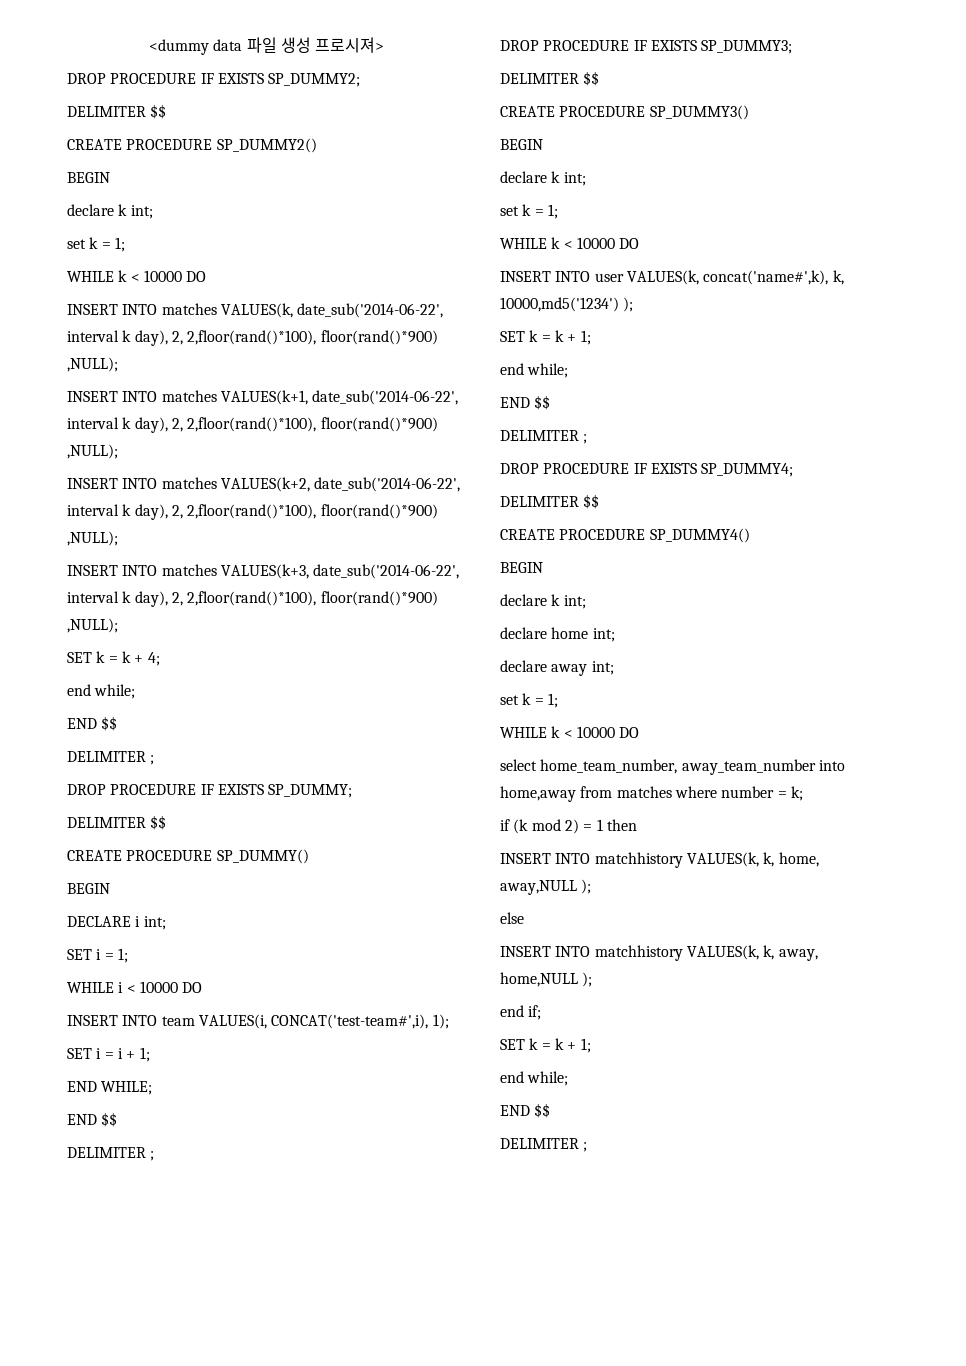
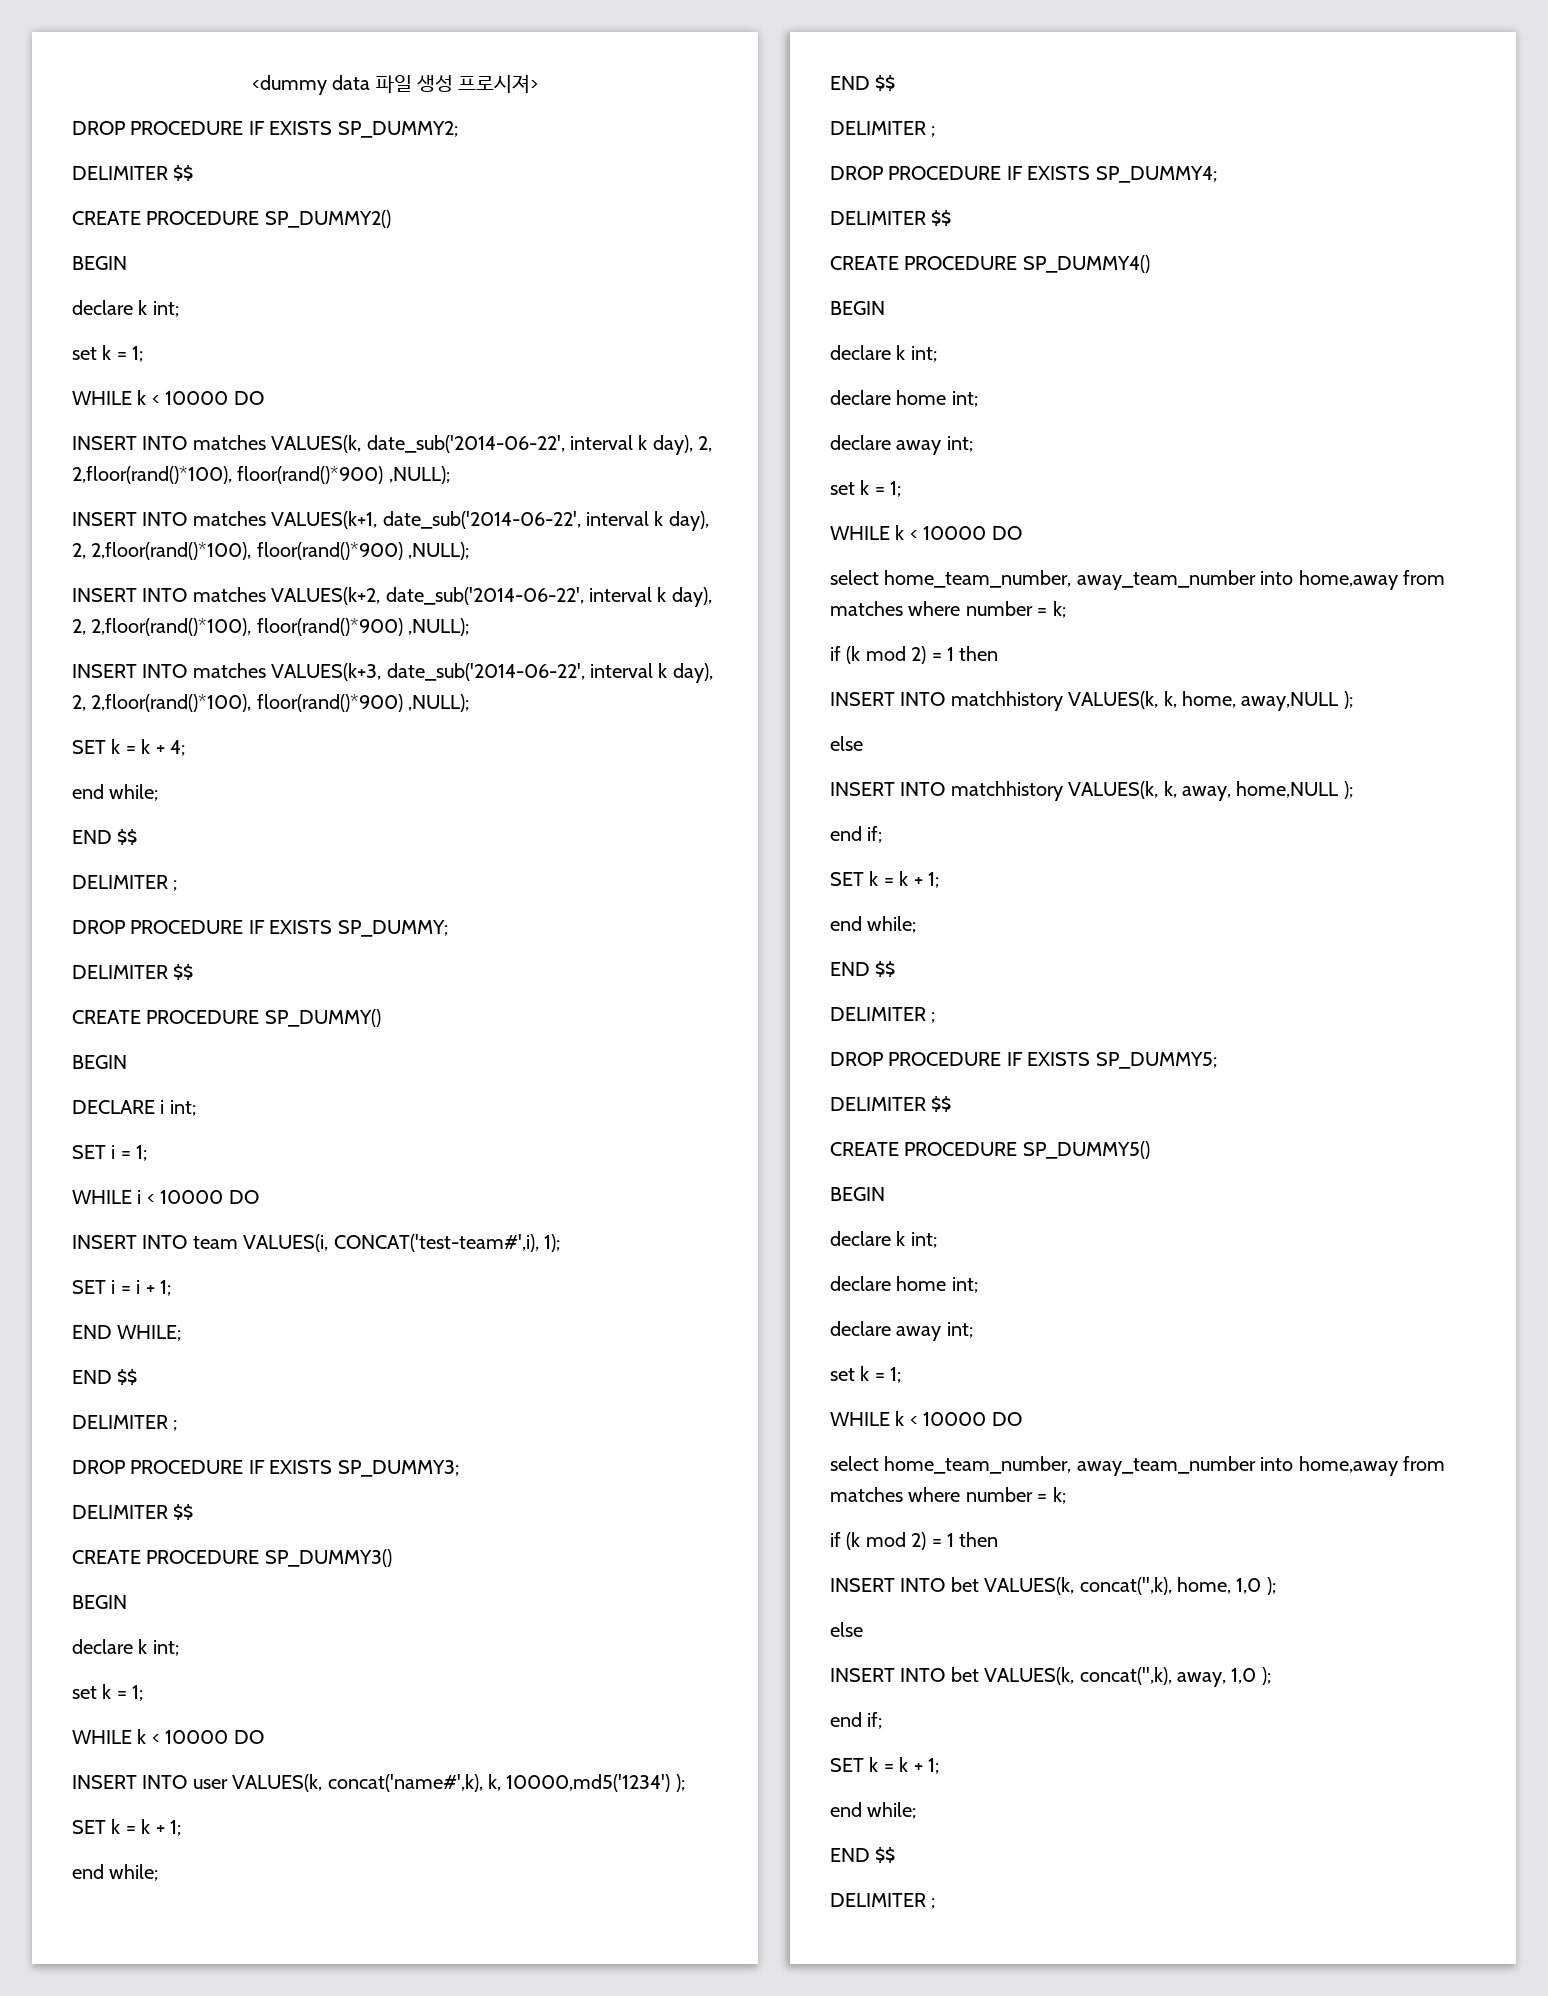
+ DROP PROCEDURE IF EXISTS SP_DUMMY5;
+ DELIMITER $$
+ CREATE PROCEDURE SP_DUMMY5()
+ BEGIN
+ declare k int;
+ declare home int;
+ declare away int;
+ set k = 1;
+ WHILE k < 10000 DO
+ select home_team_number, away_team_number into home,away from matches where number = k;
+ if (k mod 2) = 1 then
+ INSERT INTO bet VALUES(k, concat('',k), home, 1,0 );
+ else
+ INSERT INTO bet VALUES(k, concat('',k), away, 1,0 );
+ end if;
+ SET k = k + 1;
+ end while;
+ END $$
+ DELIMITER ;

